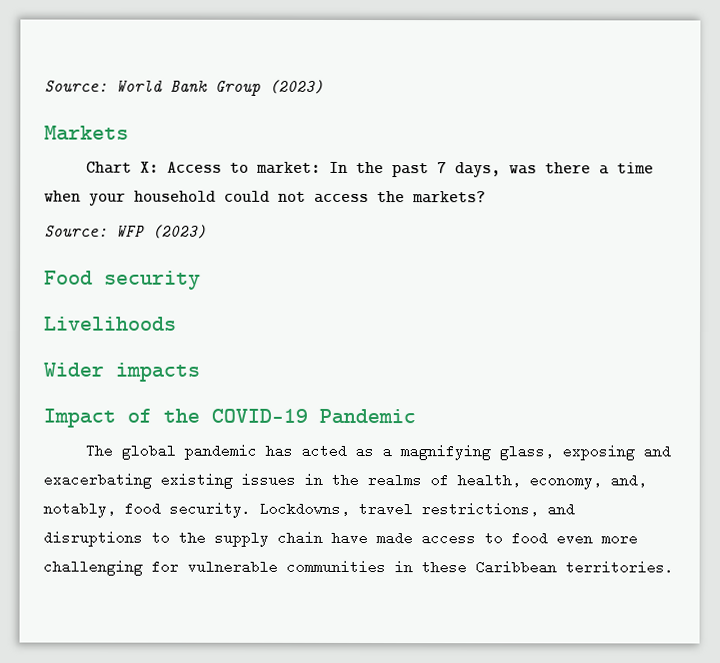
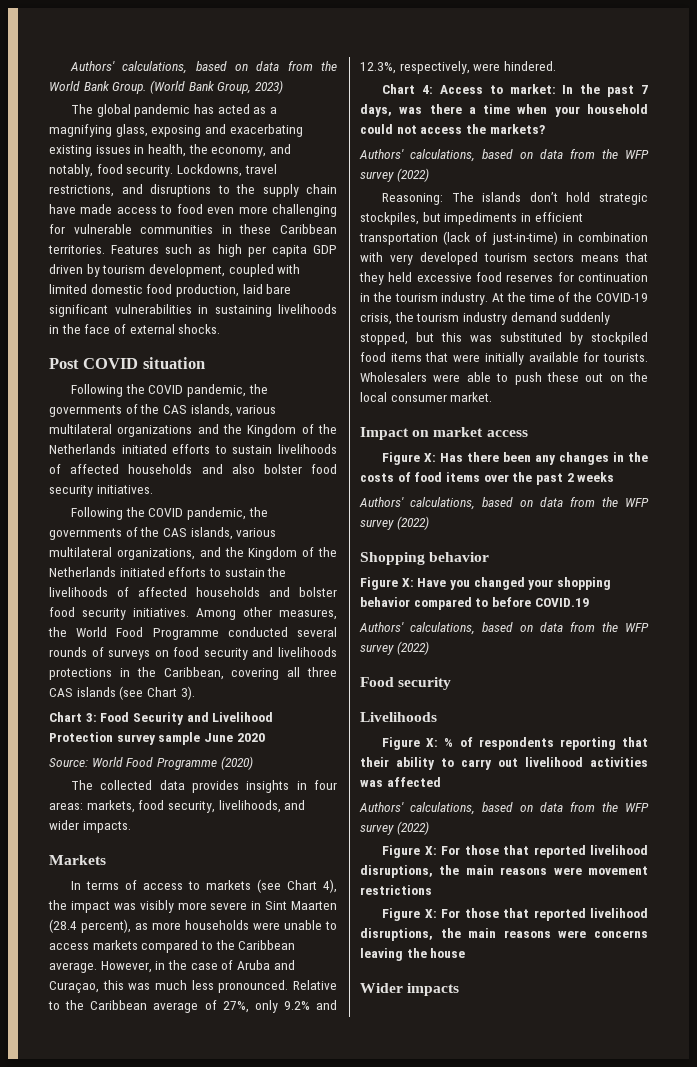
- Source: World Bank Group (2023)
- Markets
- Chart X: Access to market: In the past 7 days, was there a time when your household could not access the markets?
- Source: WFP (2023)
- Food security
- Livelihoods
- Wider impacts
- Impact of the COVID-19 Pandemic
+ Authors' calculations, based on data from the World Bank Group. (World Bank Group, 2023)
- The global pandemic has acted as a magnifying glass, exposing and exacerbating existing issues in the realms of health, economy, and, notably, food security.
+ The global pandemic has acted as a magnifying glass, exposing and exacerbating existing issues in health, the economy, and notably, food security.
+ Features such as high per capita GDP driven by tourism development, coupled with limited domestic food production, laid bare significant vulnerabilities in sustaining livelihoods in the face of external shocks.
+ Post COVID situation
+ Following the COVID pandemic, the governments of the CAS islands, various multilateral organizations and the Kingdom of the Netherlands initiated efforts to sustain livelihoods of affected households and also bolster food security initiatives.
+ Following the COVID pandemic, the governments of the CAS islands, various multilateral organizations, and the Kingdom of the Netherlands initiated efforts to sustain the livelihoods of affected households and bolster food security initiatives. Among other measures, the World Food Programme conducted several rounds of surveys on food security and livelihoods protections in the Caribbean, covering all three CAS islands (see Chart 3).
+ Chart 3: Food Security and Livelihood Protection survey sample June 2020
+ Source: World Food Programme (2020)
+ The collected data provides insights in four areas: markets, food security, livelihoods, and wider impacts.
+ Markets
+ In terms of access to markets (see Chart 4), the impact was visibly more severe in Sint Maarten (28.4 percent), as more households were unable to access markets compared to the Caribbean average. However, in the case of Aruba and Curaçao, this was much less pronounced. Relative to the Caribbean average of 27%, only 9.2% and 12.3%, respectively, were hindered.
+ Chart 4: Access to market: In the past 7 days, was there a time when your household could not access the markets?
+ Authors' calculations, based on data from the WFP survey (2022)
+ Reasoning: The islands don’t hold strategic stockpiles, but impediments in efficient transportation (lack of just-in-time) in combination with very developed tourism sectors means that they held excessive food reserves for continuation in the tourism industry. At the time of the COVID-19 crisis, the tourism industry demand suddenly stopped, but this was substituted by stockpiled food items that were initially available for tourists. Wholesalers were able to push these out on the local consumer market.
+ Impact on market access
+ Figure X: Has there been any changes in the costs of food items over the past 2 weeks
+ Authors' calculations, based on data from the WFP survey (2022)
+ Shopping behavior
+ Figure X: Have you changed your shopping behavior compared to before COVID.19
+ Authors' calculations, based on data from the WFP survey (2022)
+ Food security
+ Livelihoods
+ Figure X: % of respondents reporting that their ability to carry out livelihood activities was affected
+ Authors' calculations, based on data from the WFP survey (2022)
+ Figure X: For those that reported livelihood disruptions, the main reasons were movement restrictions
+ Figure X: For those that reported livelihood disruptions, the main reasons were concerns leaving the house
+ Wider impacts

